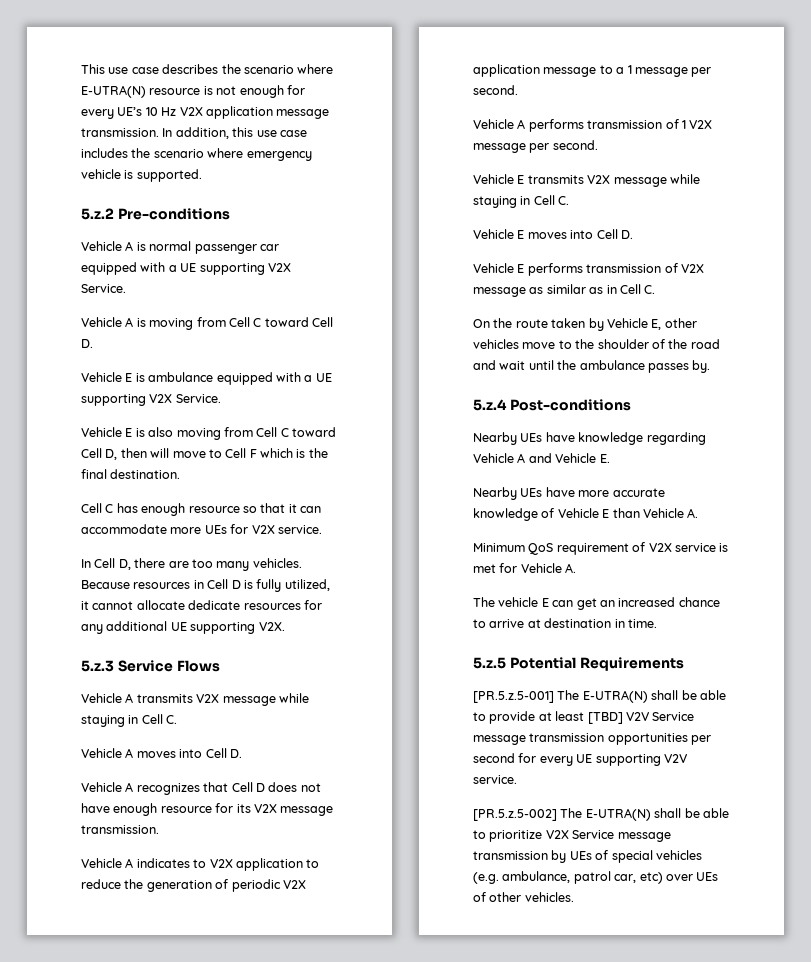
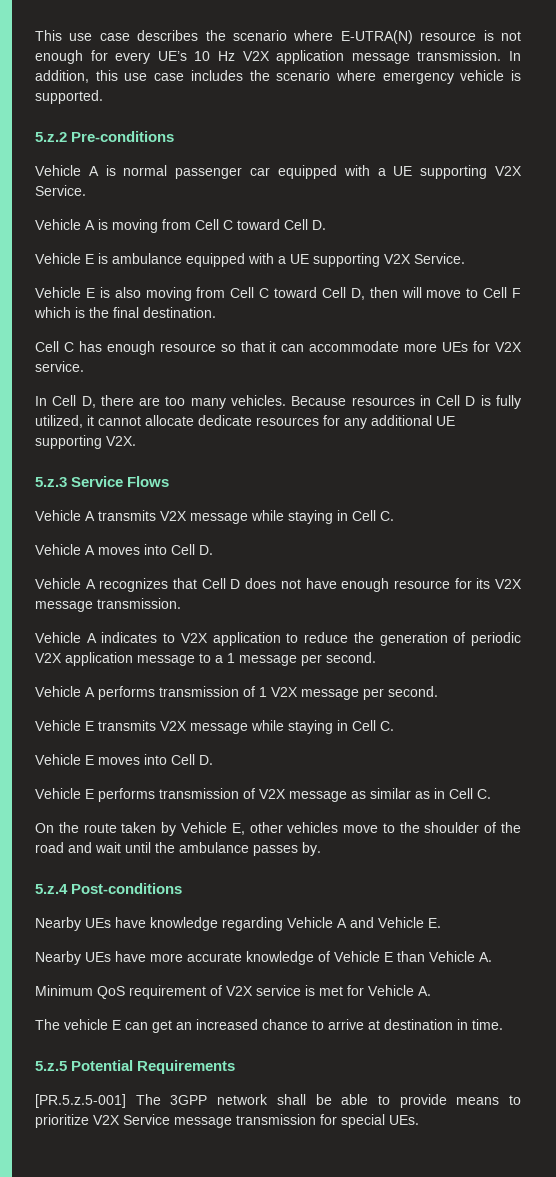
- [PR.5.z.5-001] The E-UTRA(N) shall be able to provide at least [TBD] V2V Service message transmission opportunities per second for every UE supporting V2V service.
- [PR.5.z.5-002] The E-UTRA(N) shall be able to prioritize V2X Service message transmission by UEs of special vehicles (e.g. ambulance, patrol car, etc) over UEs of other vehicles.
+ [PR.5.z.5-001] The 3GPP network shall be able to provide means to prioritize V2X Service message transmission for special UEs.

